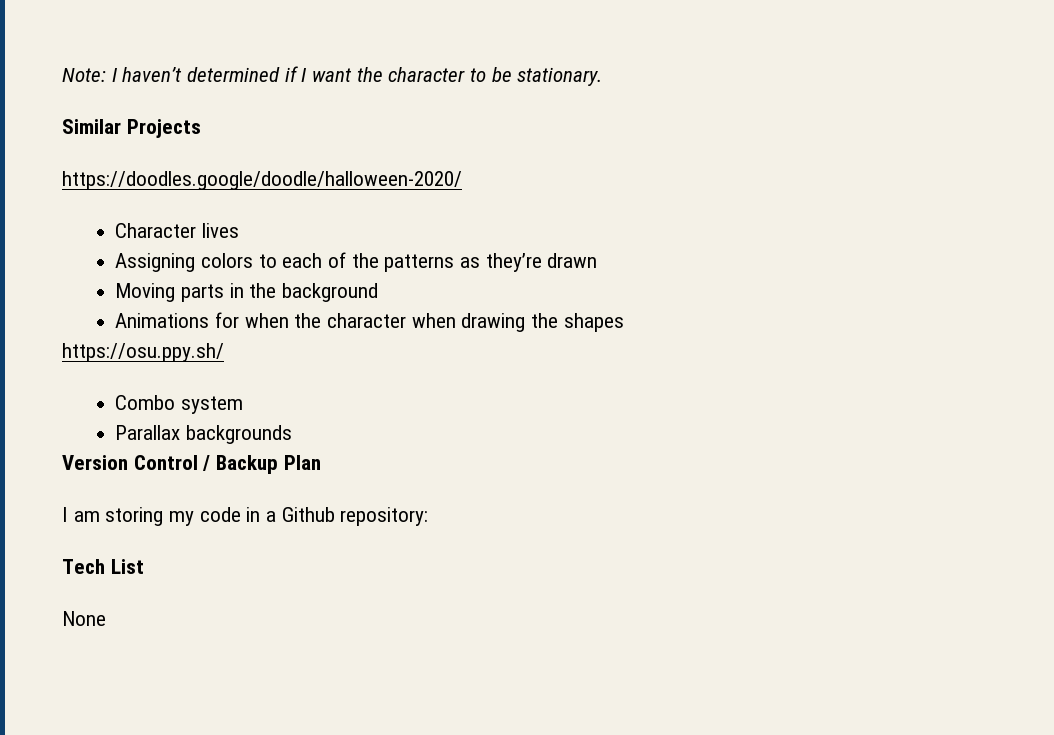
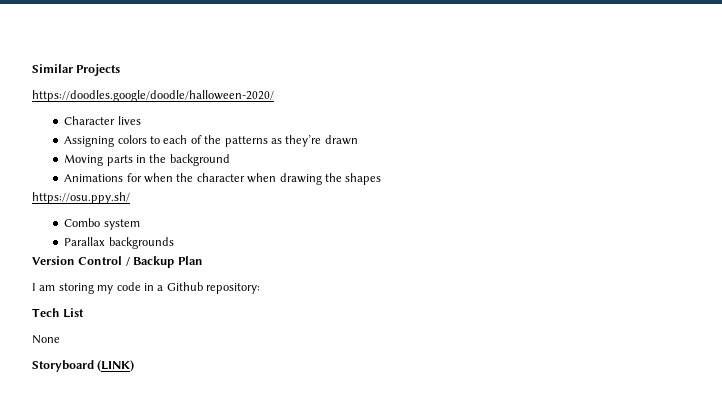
- Note: I haven’t determined if I want the character to be stationary.
+ Storyboard (LINK)

